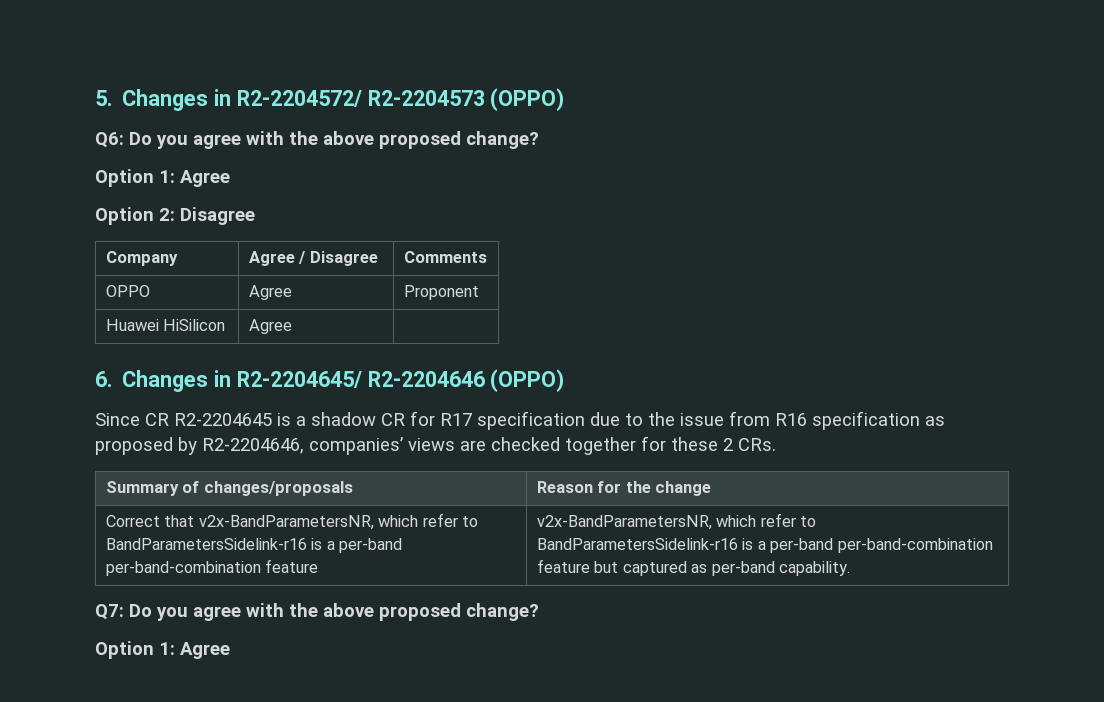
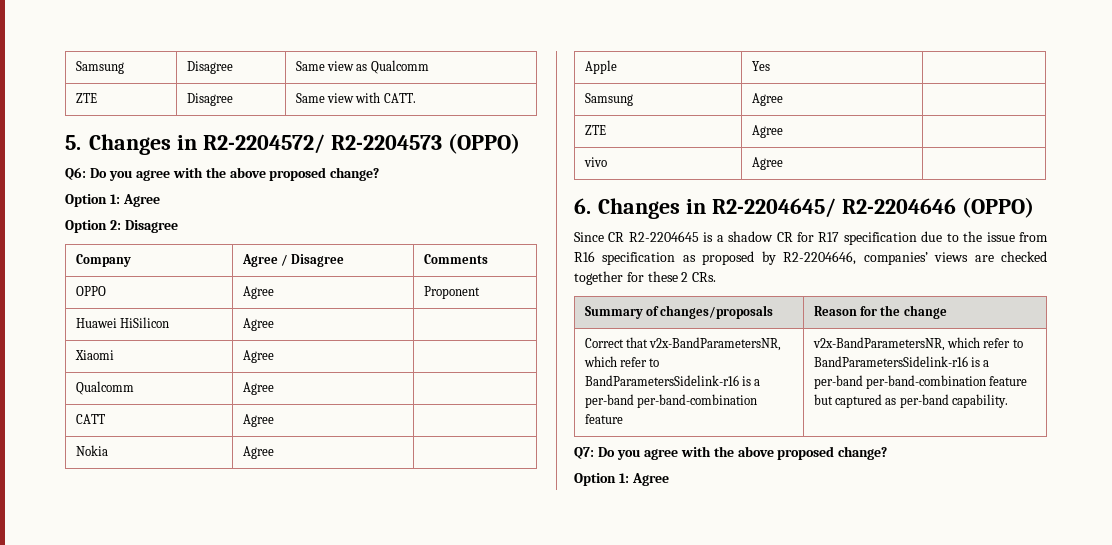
+ Samsung | Disagree | Same view as Qualcomm
+ ZTE | Disagree | Same view with CATT.
+ Xiaomi | Agree |
+ Qualcomm | Agree |
+ CATT | Agree |
+ Nokia | Agree |
+ Apple | Yes |
+ Samsung | Agree |
+ ZTE | Agree |
+ vivo | Agree |

